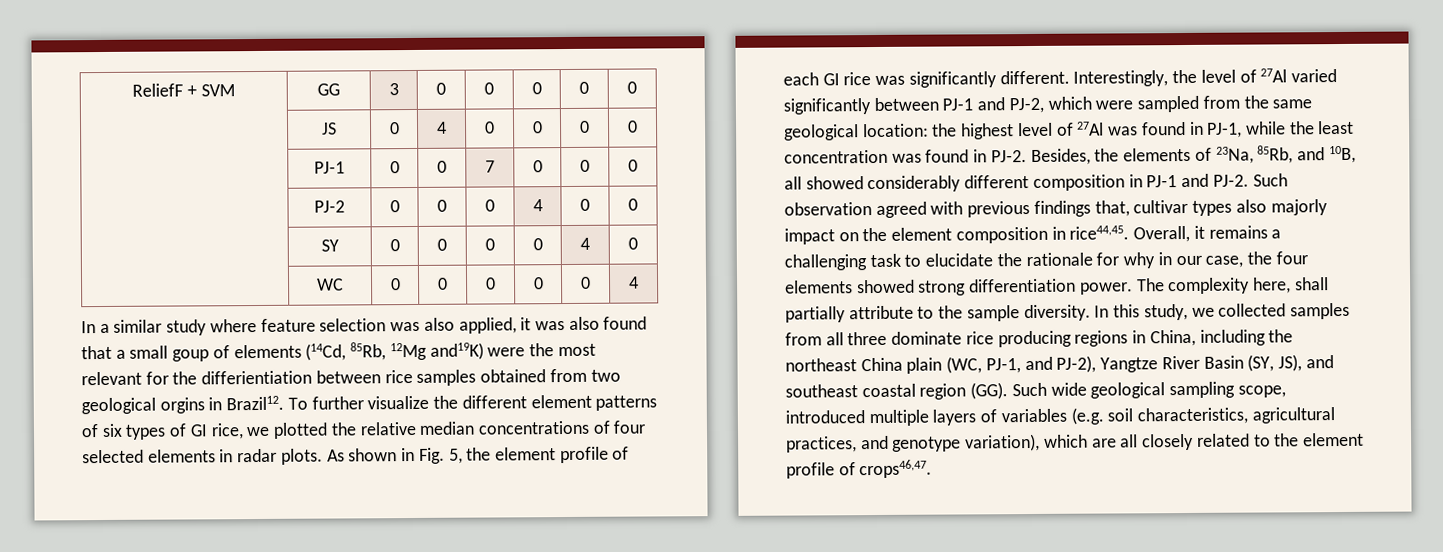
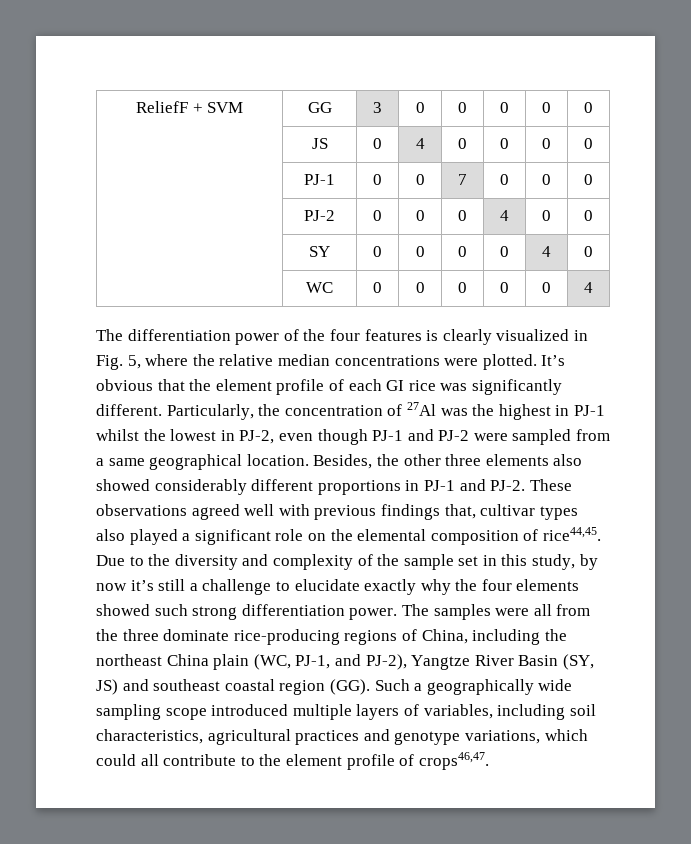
- In a similar study where feature selection was also applied, it was also found that a small goup of elements (14Cd, 85Rb, 12Mg and19K) were the most relevant for the differientiation between rice samples obtained from two geological orgins in Brazil12. To further visualize the different element patterns of six types of GI rice, we plotted the relative median concentrations of four selected elements in radar plots. As shown in Fig. 5, the element profile of each GI rice was significantly different.
+ The differentiation power of the four features is clearly visualized in Fig. 5, where the relative median concentrations were plotted. It’s obvious that the element profile of each GI rice was significantly different.
- Interestingly, the level of 27Al varied significantly between PJ-1 and PJ-2, which were sampled from the same geological location: the highest level of 27Al was found in PJ-1, while the least concentration was found in PJ-2. Besides, the elements of 23Na, 85Rb, and 10B, all showed considerably different composition in PJ-1 and PJ-2.
+ Particularly, the concentration of 27Al was the highest in PJ-1 whilst the lowest in PJ-2, even though PJ-1 and PJ-2 were sampled from a same geographical location. Besides, the other three elements also showed considerably different proportions in PJ-1 and PJ-2.
- Such observation agreed with previous findings that, cultivar types also majorly impact on the element composition in rice44,45. Overall, it remains a challenging task to elucidate the rationale for why in our case, the four elements showed strong differentiation power.
+ These observations agreed well with previous findings that, cultivar types also played a significant role on the elemental composition of rice44,45. Due to the diversity and complexity of the sample set in this study, by now it’s still a challenge to elucidate exactly why the four elements showed such strong differentiation power.
- The complexity here, shall partially attribute to the sample diversity. In this study, we collected samples from all three dominate rice producing regions in China, including the northeast China plain (WC, PJ-1, and PJ-2), Yangtze River Basin (SY, JS), and southeast coastal region (GG). Such wide geological sampling scope, introduced multiple layers of variables (e.g. soil characteristics, agricultural practices, and genotype variation), which are all closely related to the element profile of crops46,47.
+ The samples were all from the three dominate rice-producing regions of China, including the northeast China plain (WC, PJ-1, and PJ-2), Yangtze River Basin (SY, JS) and southeast coastal region (GG). Such a geographically wide sampling scope introduced multiple layers of variables, including soil characteristics, agricultural practices and genotype variations, which could all contribute to the element profile of crops46,47.

